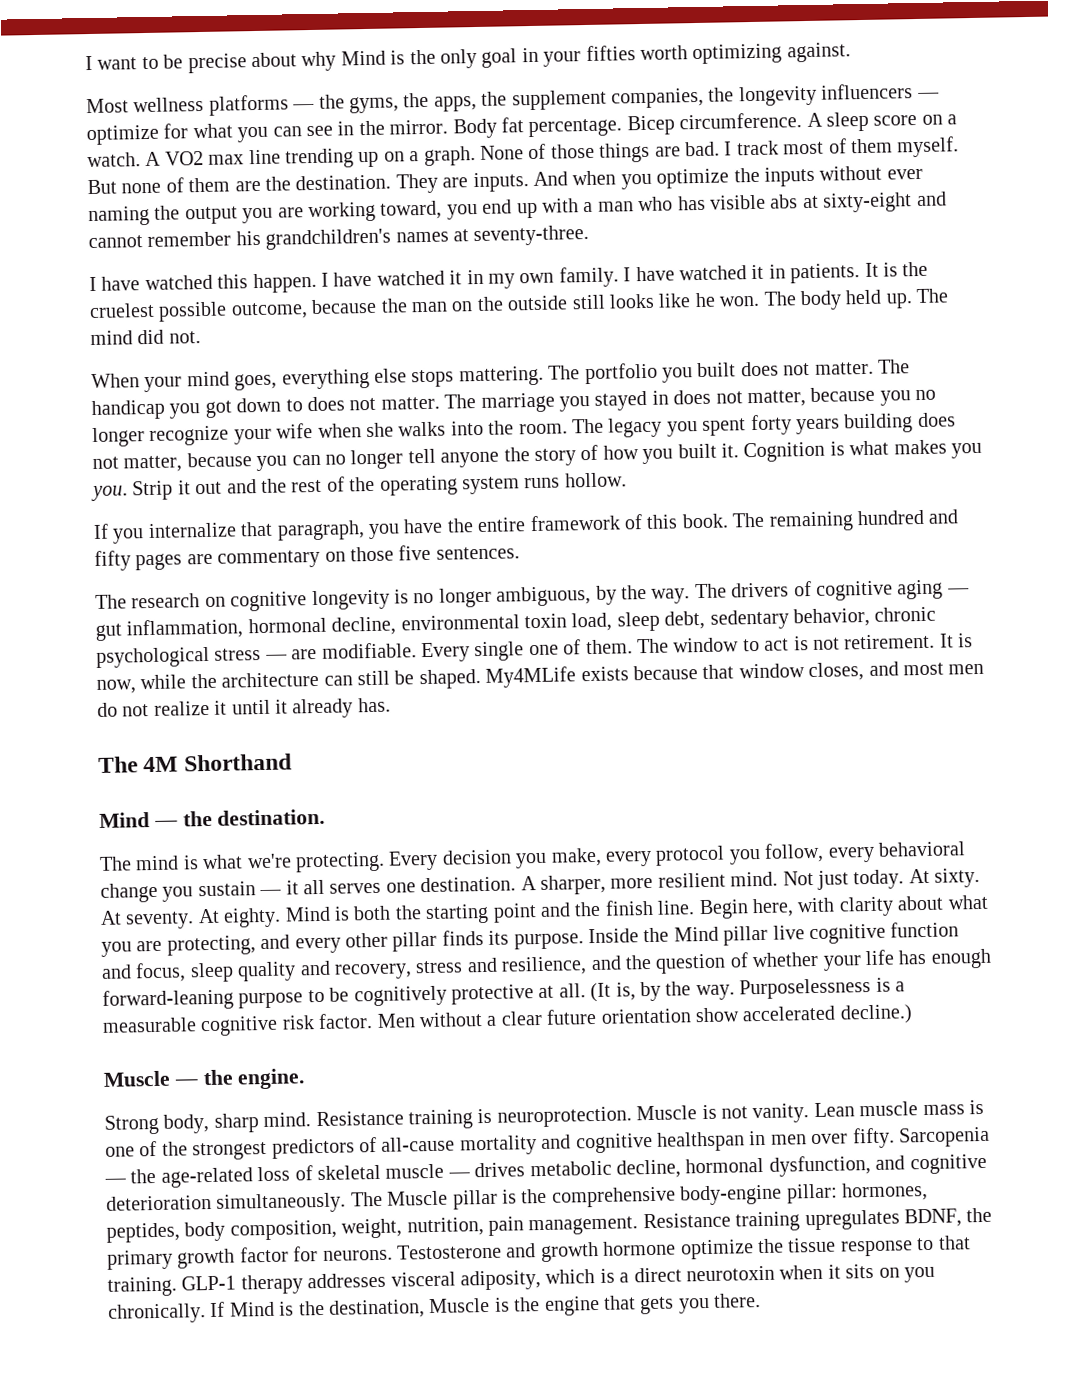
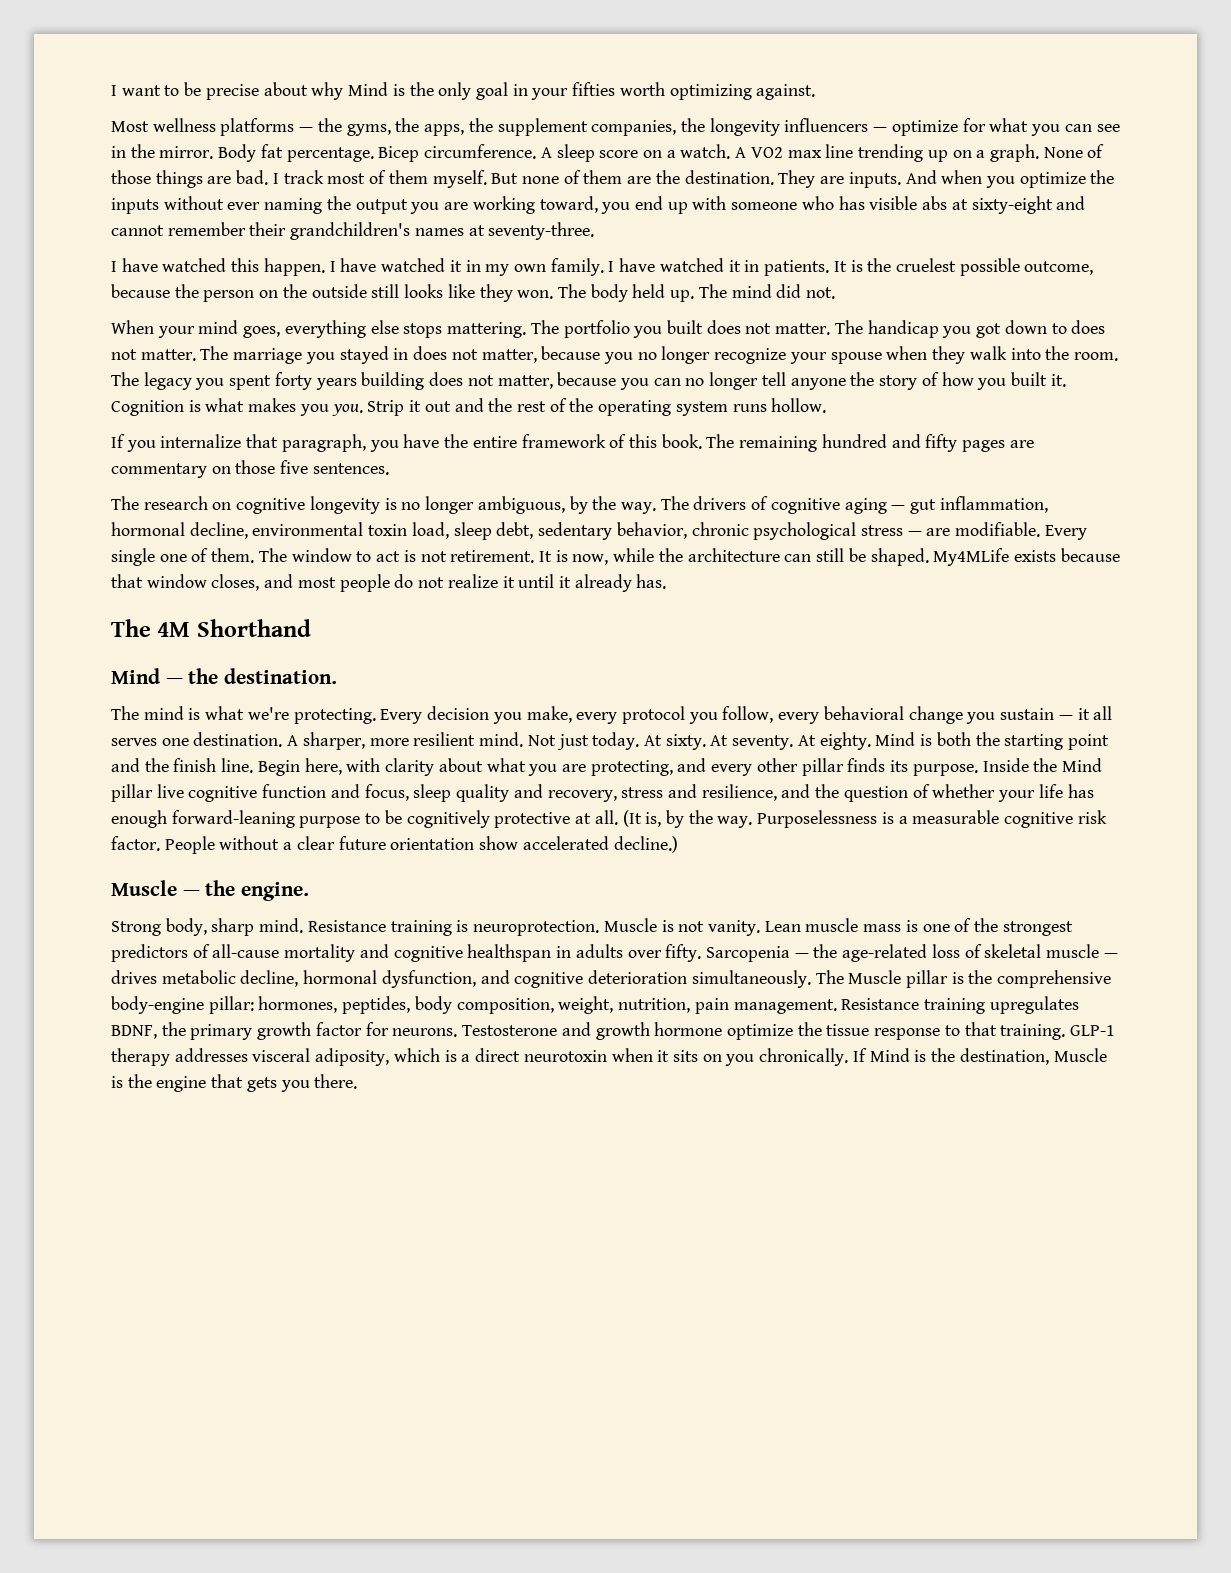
- And when you optimize the inputs without ever naming the output you are working toward, you end up with a man who has visible abs at sixty-eight and cannot remember his grandchildren's names at seventy-three.
+ And when you optimize the inputs without ever naming the output you are working toward, you end up with someone who has visible abs at sixty-eight and cannot remember their grandchildren's names at seventy-three.
- It is the cruelest possible outcome, because the man on the outside still looks like he won.
+ It is the cruelest possible outcome, because the person on the outside still looks like they won.
- The marriage you stayed in does not matter, because you no longer recognize your wife when she walks into the room.
+ The marriage you stayed in does not matter, because you no longer recognize your spouse when they walk into the room.
- My4MLife exists because that window closes, and most men do not realize it until it already has.
+ My4MLife exists because that window closes, and most people do not realize it until it already has.
- Men without a clear future orientation show accelerated decline.)
+ People without a clear future orientation show accelerated decline.)
- Lean muscle mass is one of the strongest predictors of all-cause mortality and cognitive healthspan in men over fifty.
+ Lean muscle mass is one of the strongest predictors of all-cause mortality and cognitive healthspan in adults over fifty.

